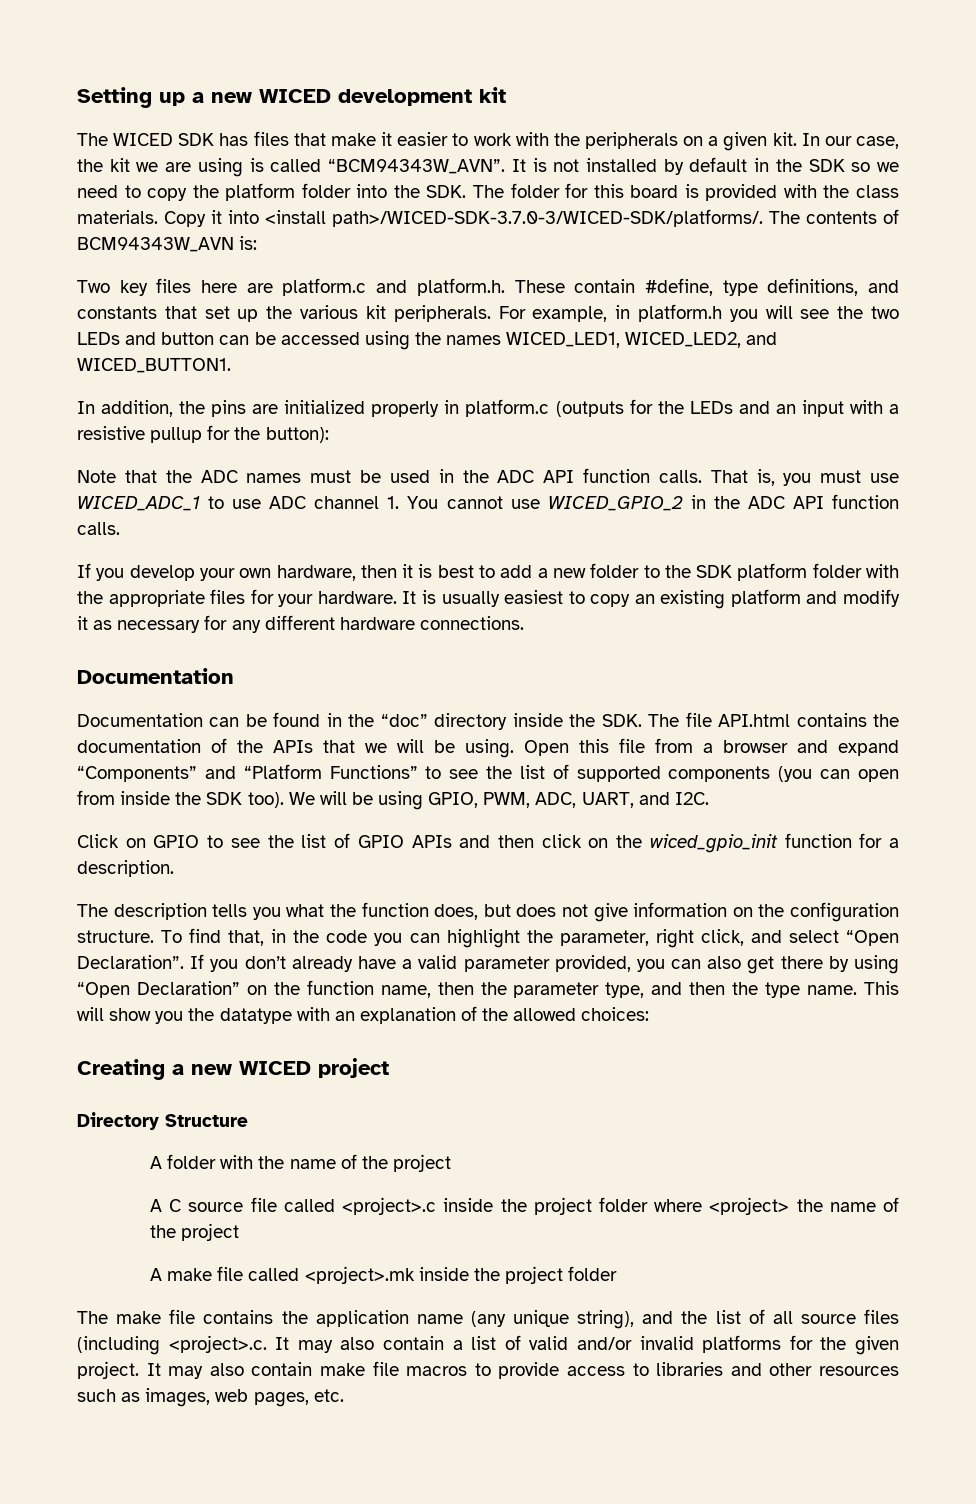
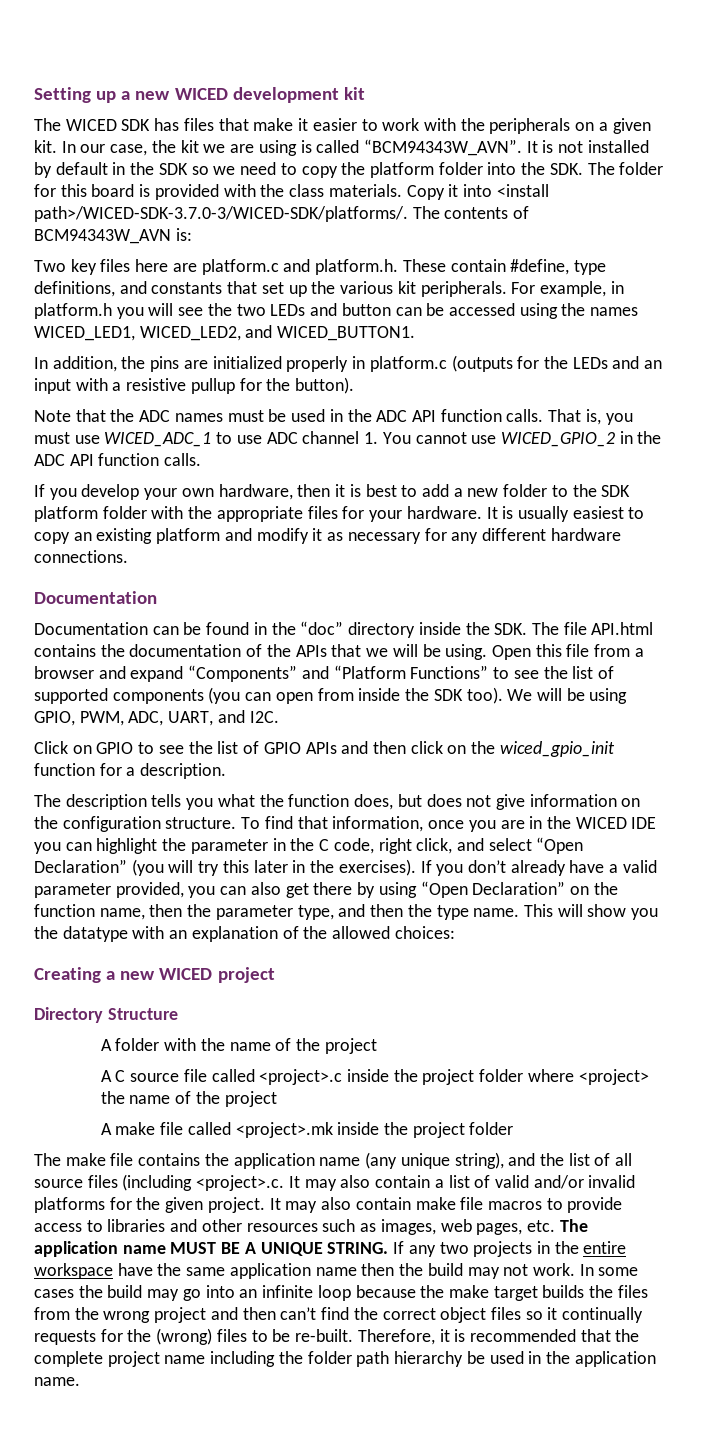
- In addition, the pins are initialized properly in platform.c (outputs for the LEDs and an input with a resistive pullup for the button):
+ In addition, the pins are initialized properly in platform.c (outputs for the LEDs and an input with a resistive pullup for the button).
- To find that, in the code you can highlight the parameter, right click, and select “Open Declaration”.
+ To find that information, once you are in the WICED IDE you can highlight the parameter in the C code, right click, and select “Open Declaration” (you will try this later in the exercises).
- It may also contain make file macros to provide access to libraries and other resources such as images, web pages, etc.
+ It may also contain make file macros to provide access to libraries and other resources such as images, web pages, etc. The application name MUST BE A UNIQUE STRING. If any two projects in the entire workspace have the same application name then the build may not work. In some cases the build may go into an infinite loop because the make target builds the files from the wrong project and then can’t find the correct object files so it continually requests for the (wrong) files to be re-built. Therefore, it is recommended that the complete project name including the folder path hierarchy be used in the application name.

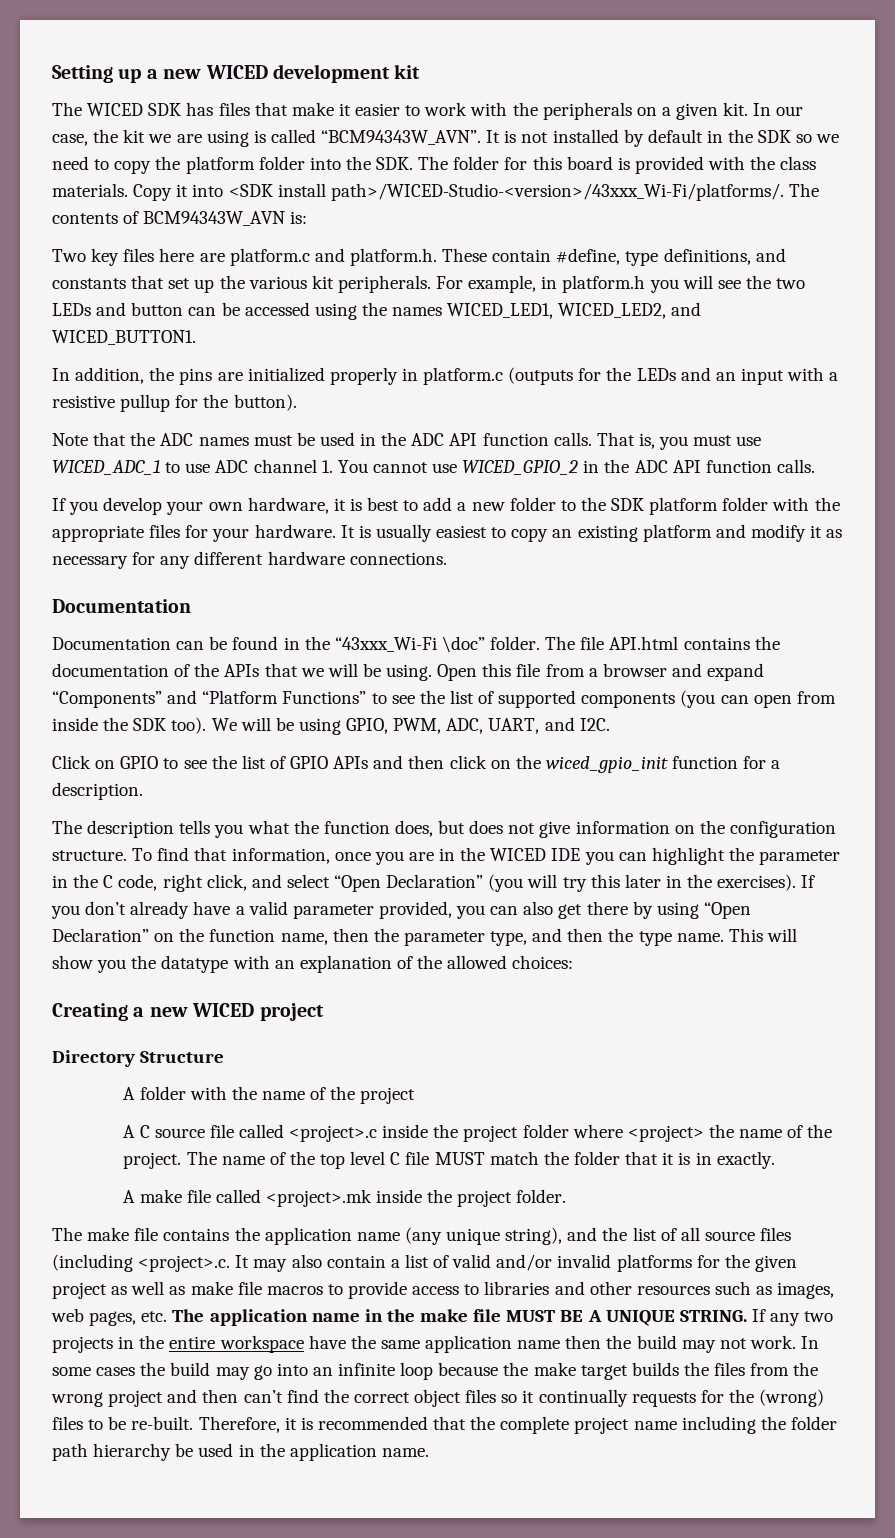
- Copy it into <install path>/WICED-SDK-3.7.0-3/WICED-SDK/platforms/. The contents of BCM94343W_AVN is:
+ Copy it into <SDK install path>/WICED-Studio-<version>/43xxx_Wi-Fi/platforms/. The contents of BCM94343W_AVN is:
- If you develop your own hardware, then it is best to add a new folder to the SDK platform folder with the appropriate files for your hardware.
+ If you develop your own hardware, it is best to add a new folder to the SDK platform folder with the appropriate files for your hardware.
- Documentation can be found in the “doc” directory inside the SDK. The file API.html contains the documentation of the APIs that we will be using.
+ Documentation can be found in the “43xxx_Wi-Fi \doc” folder. The file API.html contains the documentation of the APIs that we will be using.
- A C source file called <project>.c inside the project folder where <project> the name of the project
+ A C source file called <project>.c inside the project folder where <project> the name of the project. The name of the top level C file MUST match the folder that it is in exactly.
- A make file called <project>.mk inside the project folder
+ A make file called <project>.mk inside the project folder.
- The make file contains the application name (any unique string), and the list of all source files (including <project>.c. It may also contain a list of valid and/or invalid platforms for the given project. It may also contain make file macros to provide access to libraries and other resources such as images, web pages, etc. The application name MUST BE A UNIQUE STRING.
+ The make file contains the application name (any unique string), and the list of all source files (including <project>.c. It may also contain a list of valid and/or invalid platforms for the given project as well as make file macros to provide access to libraries and other resources such as images, web pages, etc. The application name in the make file MUST BE A UNIQUE STRING.

